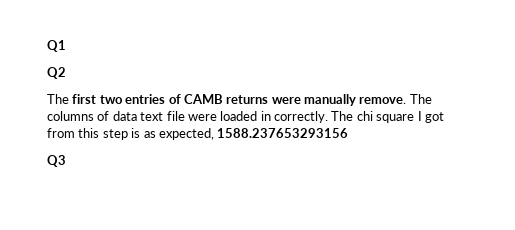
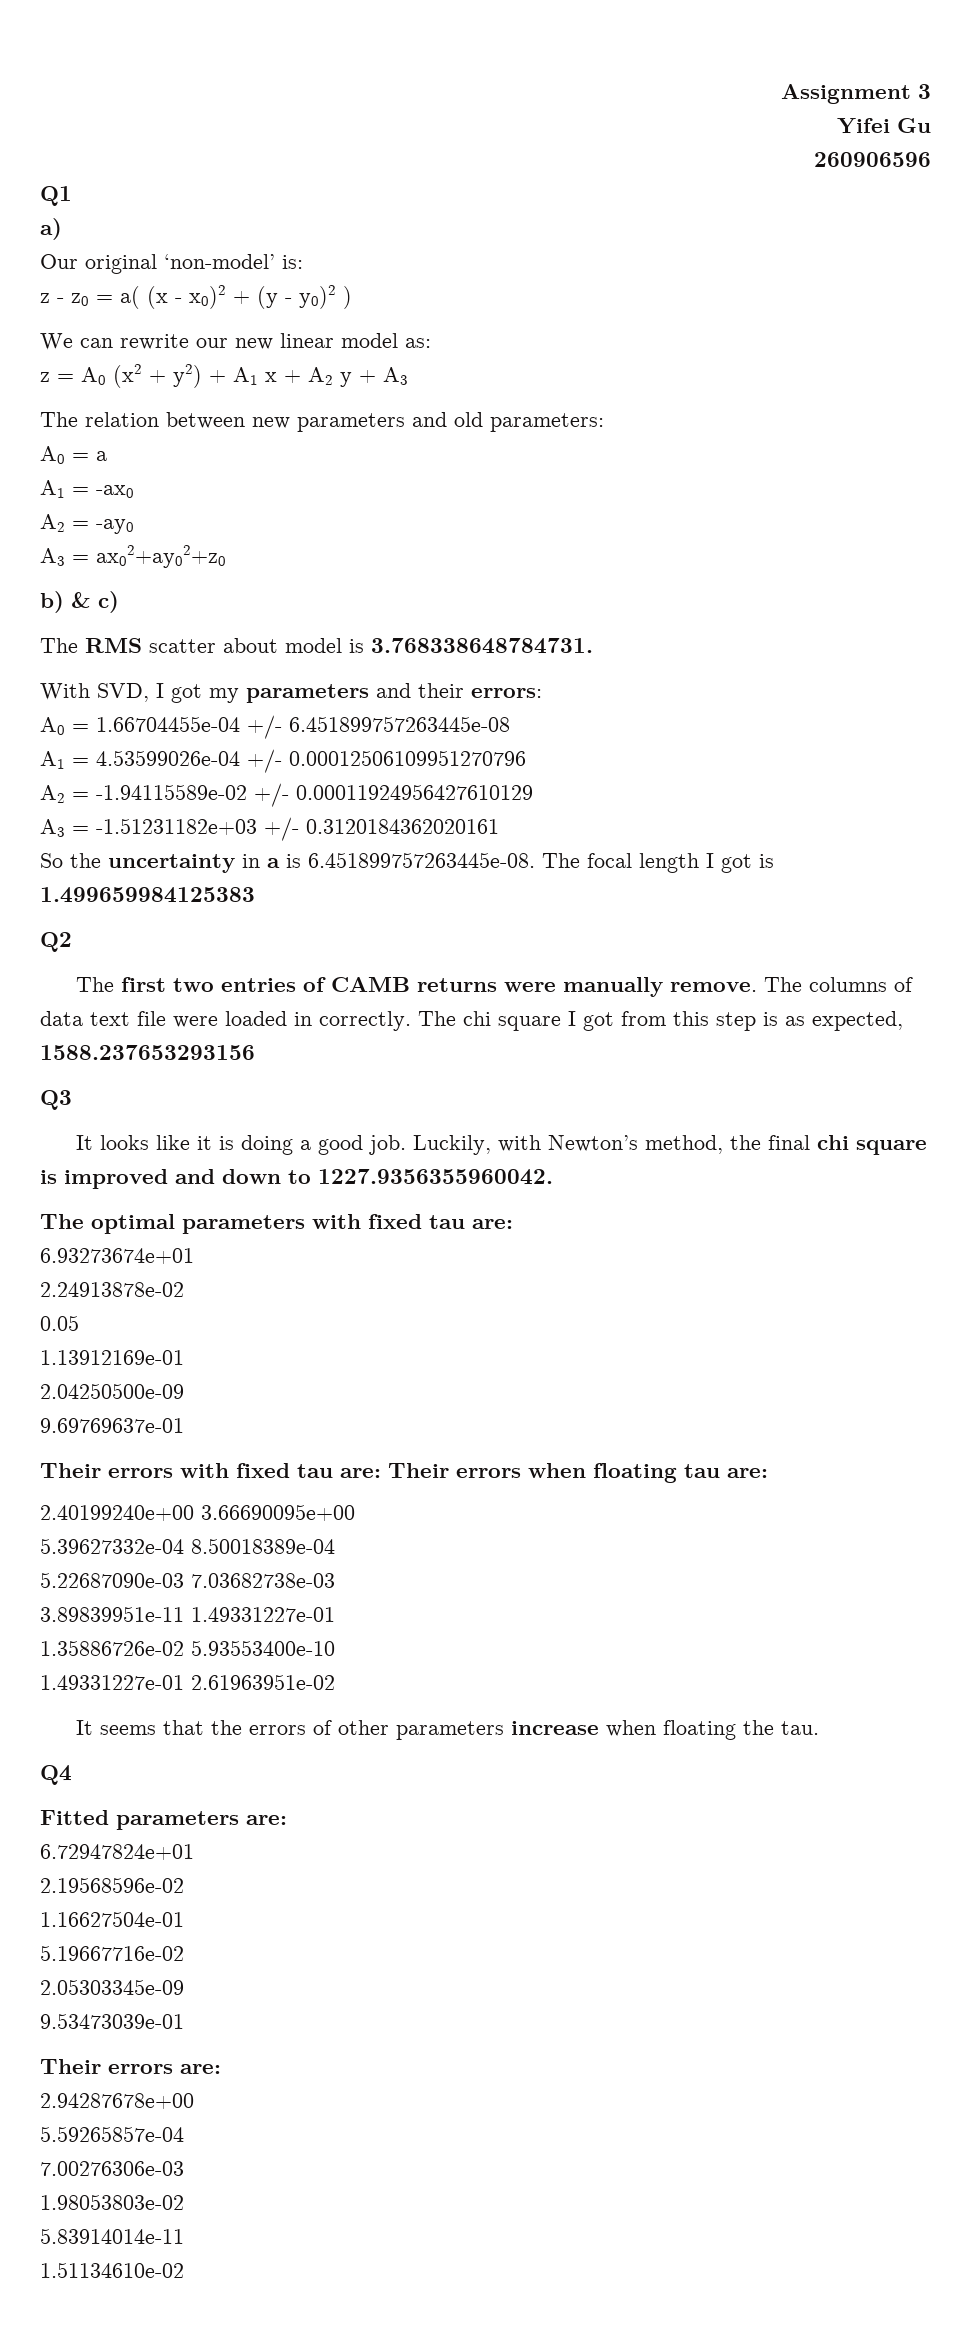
+ Assignment 3
+ Yifei Gu
+ 260906596
  Q1
+ a)
+ Our original ‘non-model’ is:
+ z - z0 = a( (x - x0)2 + (y - y0)2 )
+ We can rewrite our new linear model as:
+ z = A0 (x2 + y2) + A1 x + A2 y + A3
+ The relation between new parameters and old parameters:
+ A0 = a
+ A1 = -ax0
+ A2 = -ay0
+ A3 = ax02+ay02+z0
+ b) & c)
+ The RMS scatter about model is 3.768338648784731.
+ With SVD, I got my parameters and their errors:
+ A0 = 1.66704455e-04 +/- 6.451899757263445e-08
+ A1 = 4.53599026e-04 +/- 0.00012506109951270796
+ A2 = -1.94115589e-02 +/- 0.00011924956427610129
+ A3 = -1.51231182e+03 +/- 0.3120184362020161
+ So the uncertainty in a is 6.451899757263445e-08. The focal length I got is 1.499659984125383
+ It looks like it is doing a good job. Luckily, with Newton’s method, the final chi square is improved and down to 1227.9356355960042.
+ The optimal parameters with fixed tau are:
+ 6.93273674e+01
+ 2.24913878e-02
+ 0.05
+ 1.13912169e-01
+ 2.04250500e-09
+ 9.69769637e-01
+ Their errors with fixed tau are: Their errors when floating tau are:
+ 2.40199240e+00 3.66690095e+00
+ 5.39627332e-04 8.50018389e-04
+ 5.22687090e-03 7.03682738e-03
+ 3.89839951e-11 1.49331227e-01
+ 1.35886726e-02 5.93553400e-10
+ 1.49331227e-01 2.61963951e-02
+ It seems that the errors of other parameters increase when floating the tau.
+ Q4
+ Fitted parameters are:
+ 6.72947824e+01
+ 2.19568596e-02
+ 1.16627504e-01
+ 5.19667716e-02
+ 2.05303345e-09
+ 9.53473039e-01
+ Their errors are:
+ 2.94287678e+00
+ 5.59265857e-04
+ 7.00276306e-03
+ 1.98053803e-02
+ 5.83914014e-11
+ 1.51134610e-02

